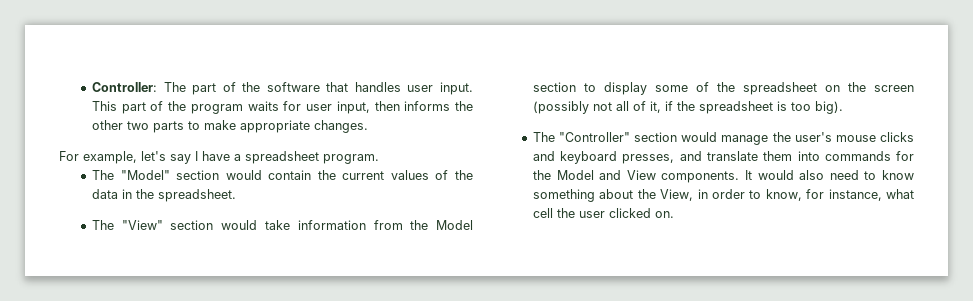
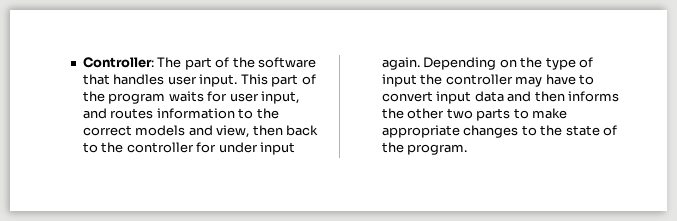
- This part of the program waits for user input, then informs the other two parts to make appropriate changes.
- For example, let's say I have a spreadsheet program.
- The "Model" section would contain the current values of the data in the spreadsheet.
- The "View" section would take information from the Model section to display some of the spreadsheet on the screen (possibly not all of it, if the spreadsheet is too big).
- The "Controller" section would manage the user's mouse clicks and keyboard presses, and translate them into commands for the Model and View components. It would also need to know something about the View, in order to know, for instance, what cell the user clicked on.
+ This part of the program waits for user input, and routes information to the correct models and view, then back to the controller for under input again. Depending on the type of input the controller may have to convert input data and then informs the other two parts to make appropriate changes to the state of the program.

